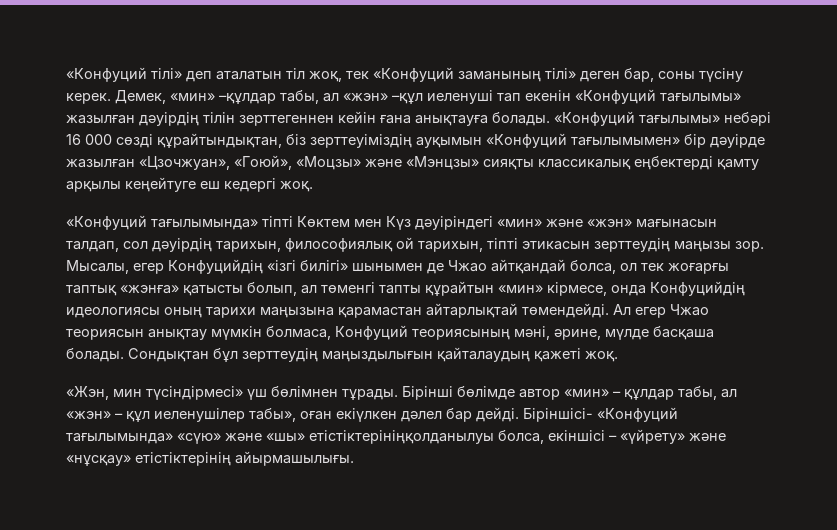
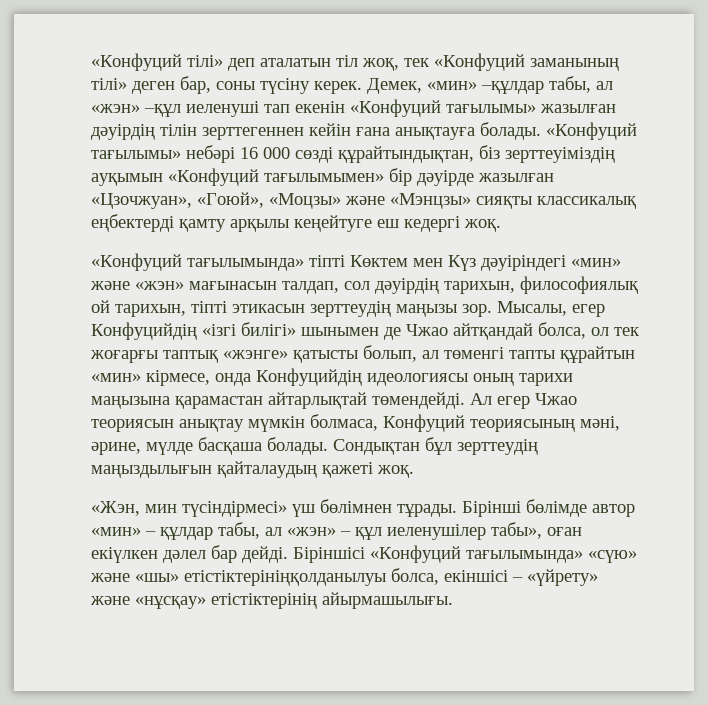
- Мысалы, егер Конфуцийдің «ізгі билігі» шынымен де Чжао айтқандай болса, ол тек жоғарғы таптық «жэнға» қатысты болып, ал төменгі тапты құрайтын «мин» кірмесе, онда Конфуцийдің идеологиясы оның тарихи маңызына қарамастан айтарлықтай төмендейді.
+ Мысалы, егер Конфуцийдің «ізгі билігі» шынымен де Чжао айтқандай болса, ол тек жоғарғы таптық «жэнге» қатысты болып, ал төменгі тапты құрайтын «мин» кірмесе, онда Конфуцийдің идеологиясы оның тарихи маңызына қарамастан айтарлықтай төмендейді.
- Біріншісі- «Конфуций тағылымында» «сүю» және «шы» етістіктерініңқолданылуы болса, екіншісі – «үйрету» және «нұсқау» етістіктерінің айырмашылығы.
+ Біріншісі «Конфуций тағылымында» «сүю» және «шы» етістіктерініңқолданылуы болса, екіншісі – «үйрету» және «нұсқау» етістіктерінің айырмашылығы.

